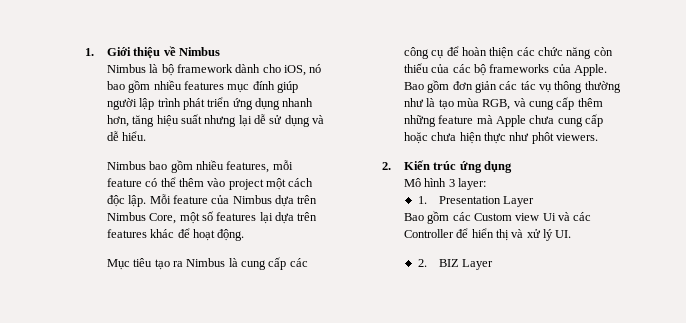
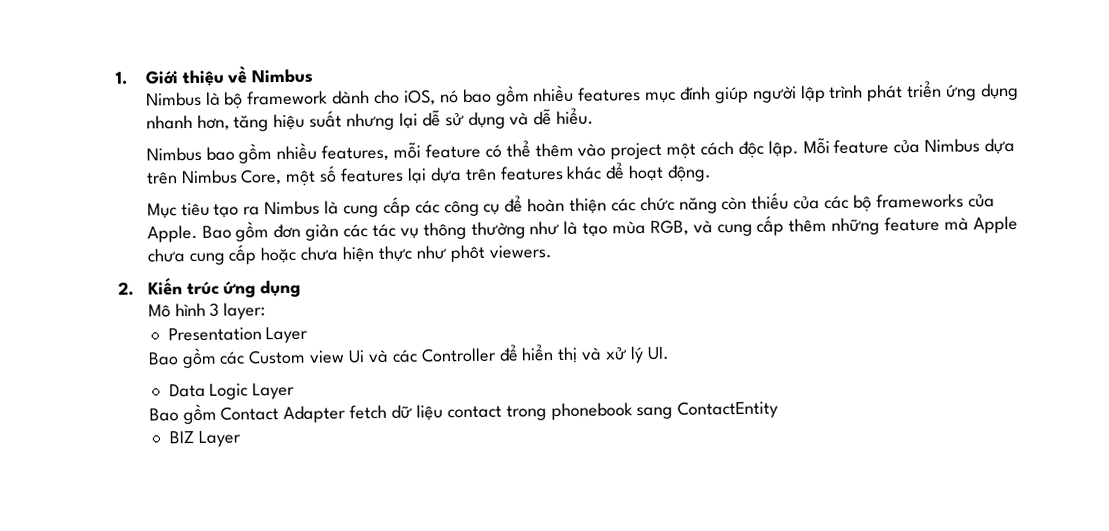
- 1. Presentation Layer
+ Presentation Layer
- 2. BIZ Layer
+ Data Logic Layer
+ Bao gồm Contact Adapter fetch dữ liệu contact trong phonebook sang ContactEntity
+ BIZ Layer

